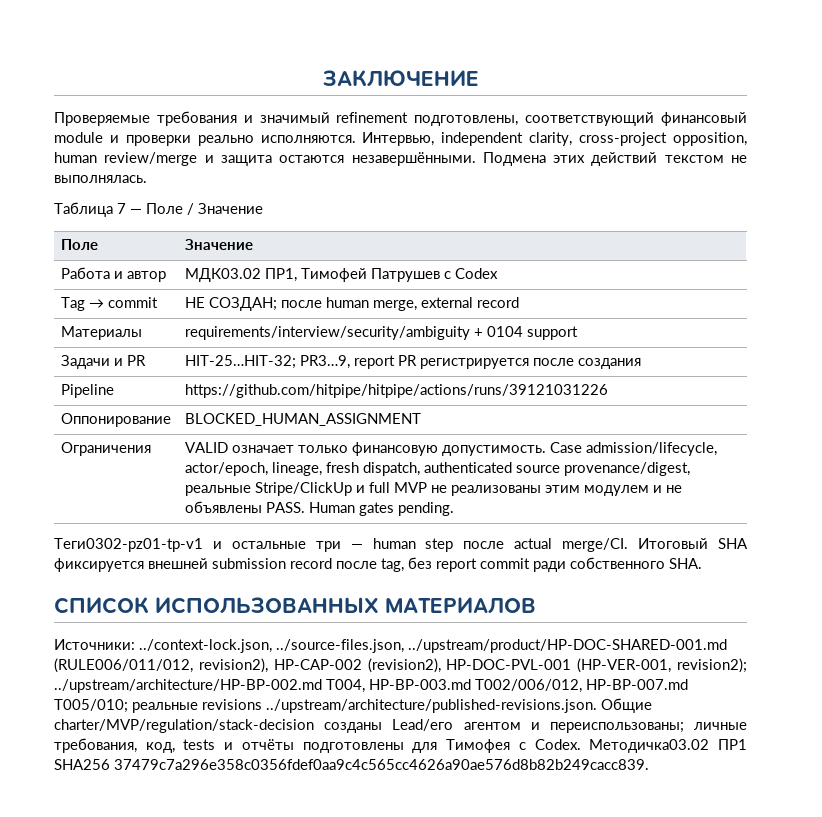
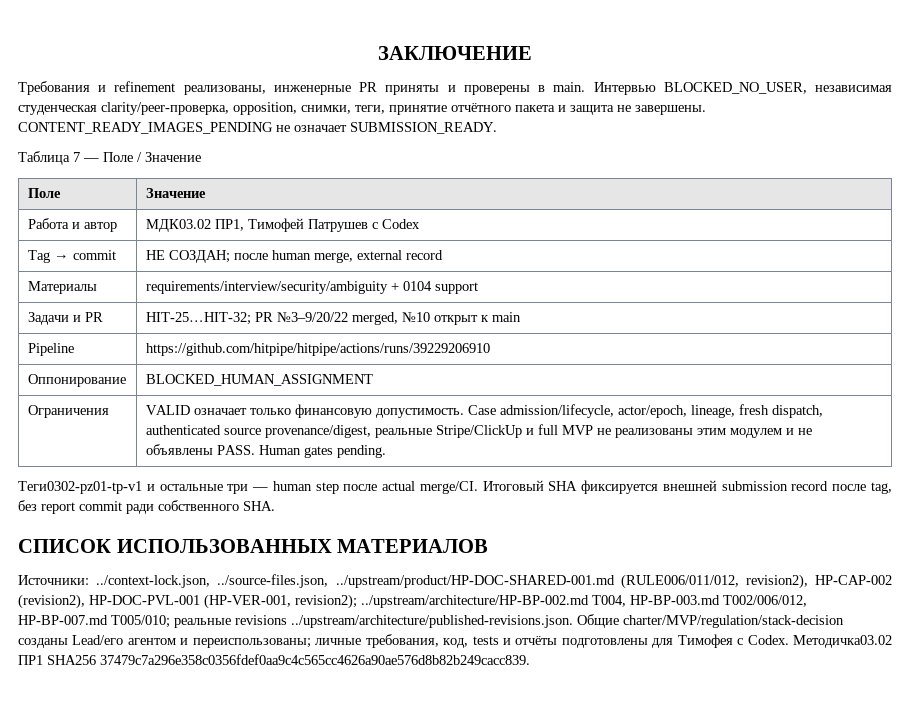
- Проверяемые требования и значимый refinement подготовлены, соответствующий финансовый module и проверки реально исполняются. Интервью, independent clarity, cross-project opposition, human review/merge и защита остаются незавершёнными. Подмена этих действий текстом не выполнялась.
+ Требования и refinement реализованы, инженерные PR приняты и проверены в main. Интервью BLOCKED_NO_USER, независимая студенческая clarity/peer-проверка, opposition, снимки, теги, принятие отчётного пакета и защита не завершены. CONTENT_READY_IMAGES_PENDING не означает SUBMISSION_READY.
- Задачи и PR | HIT-25…HIT-32; PR3…9, report PR регистрируется после создания
+ Задачи и PR | HIT-25…HIT-32; PR №3–9/20/22 merged, №10 открыт к main
- Pipeline | https://github.com/hitpipe/hitpipe/actions/runs/39121031226
+ Pipeline | https://github.com/hitpipe/hitpipe/actions/runs/39229206910

